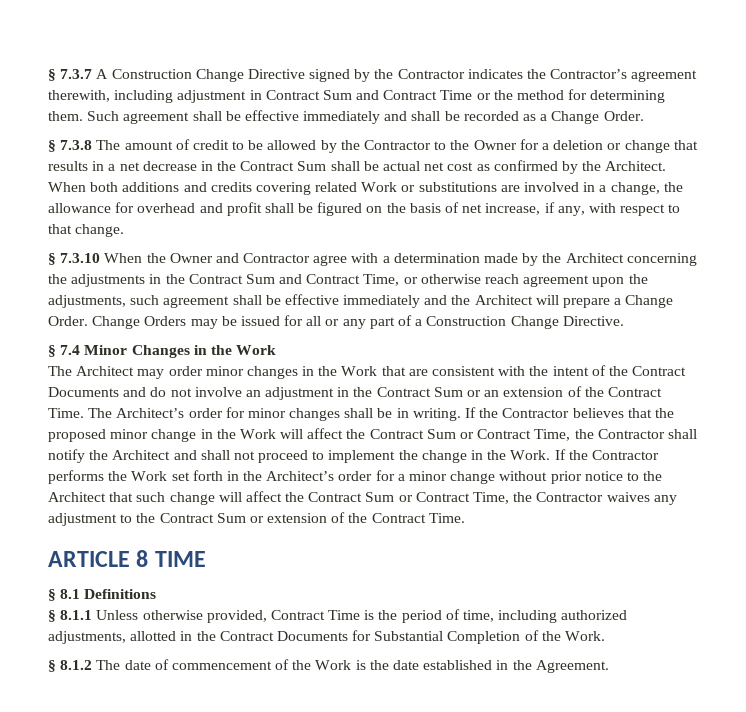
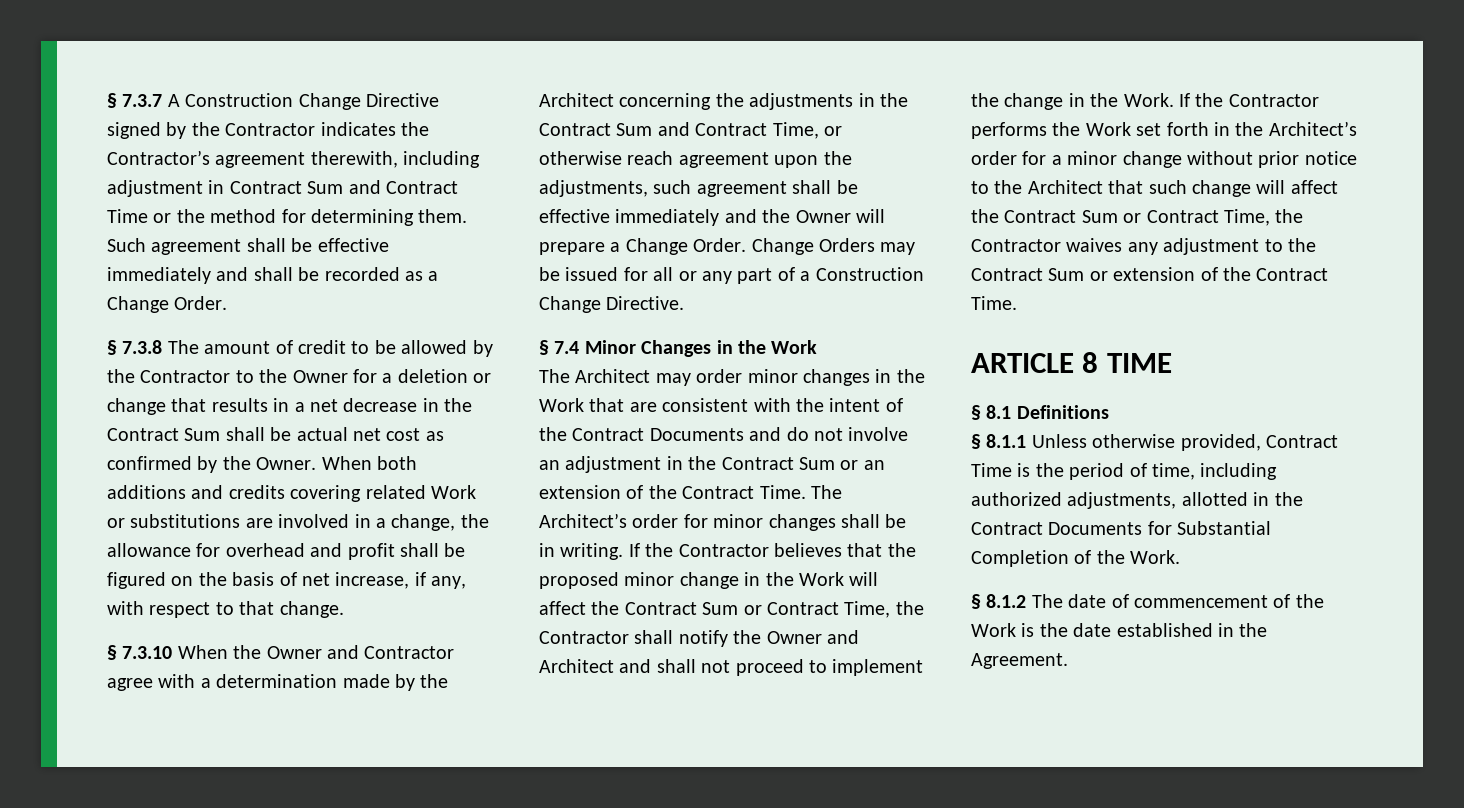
- § 7.3.8 The amount of credit to be allowed by the Contractor to the Owner for a deletion or change that results in a net decrease in the Contract Sum shall be actual net cost as confirmed by the Architect.
+ § 7.3.8 The amount of credit to be allowed by the Contractor to the Owner for a deletion or change that results in a net decrease in the Contract Sum shall be actual net cost as confirmed by the Owner.
- § 7.3.10 When the Owner and Contractor agree with a determination made by the Architect concerning the adjustments in the Contract Sum and Contract Time, or otherwise reach agreement upon the adjustments, such agreement shall be effective immediately and the Architect will prepare a Change Order.
+ § 7.3.10 When the Owner and Contractor agree with a determination made by the Architect concerning the adjustments in the Contract Sum and Contract Time, or otherwise reach agreement upon the adjustments, such agreement shall be effective immediately and the Owner will prepare a Change Order.
- If the Contractor believes that the proposed minor change in the Work will affect the Contract Sum or Contract Time, the Contractor shall notify the Architect and shall not proceed to implement the change in the Work.
+ If the Contractor believes that the proposed minor change in the Work will affect the Contract Sum or Contract Time, the Contractor shall notify the Owner and Architect and shall not proceed to implement the change in the Work.

